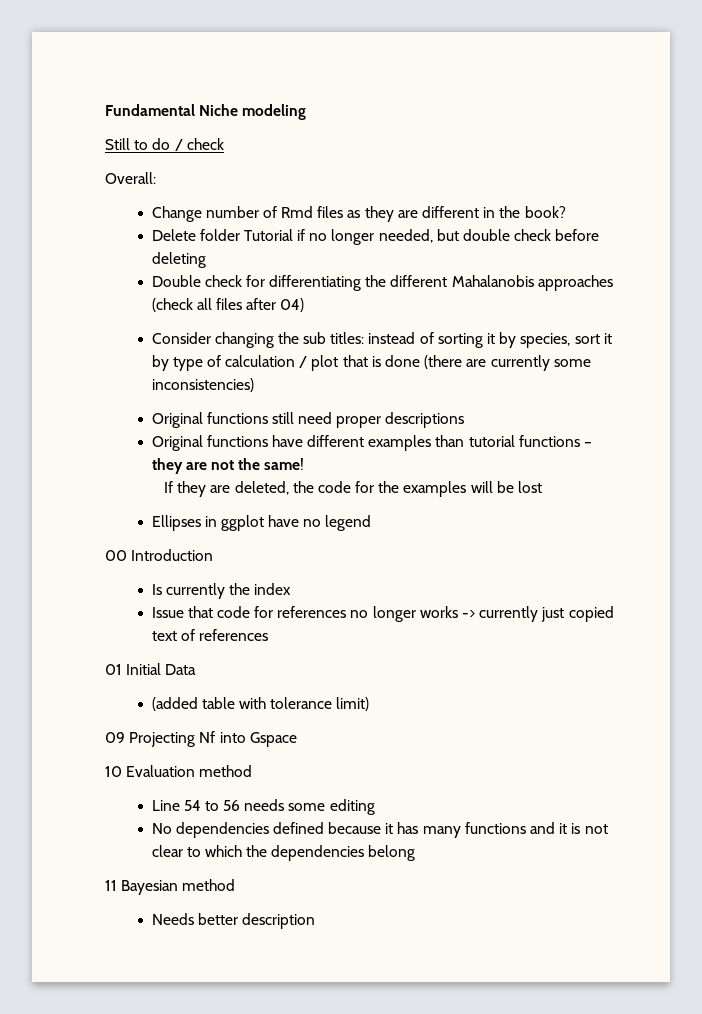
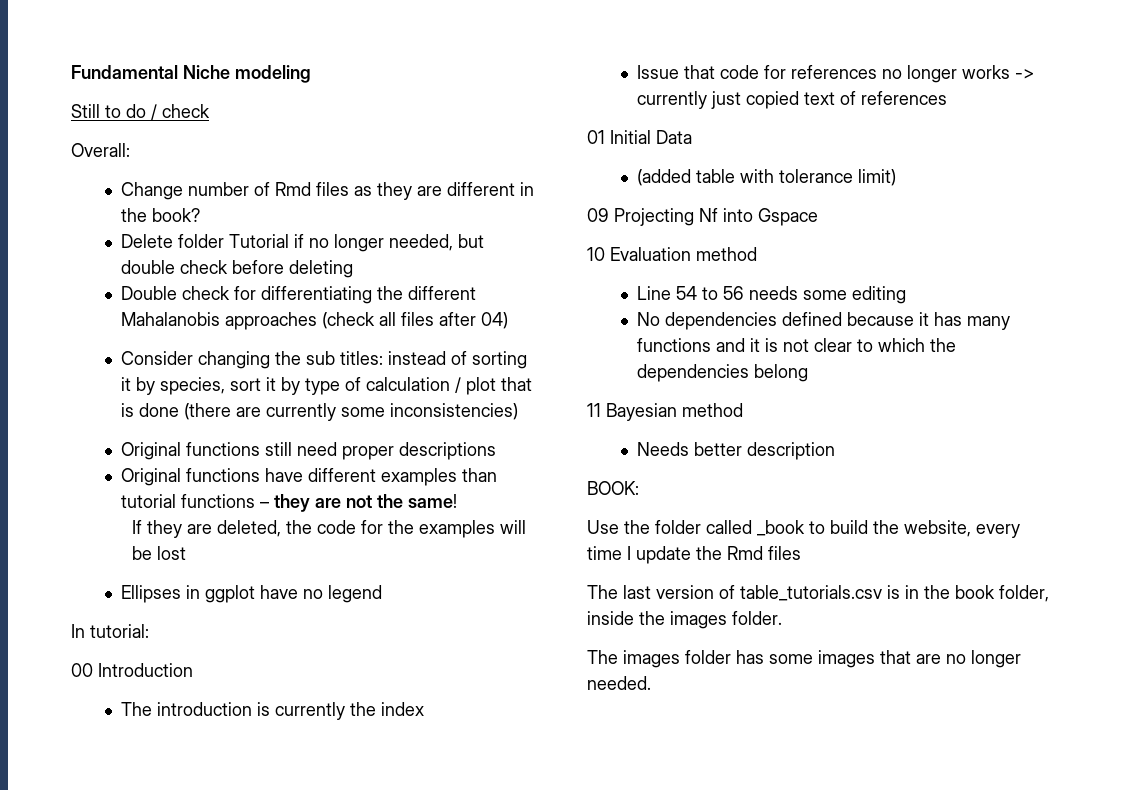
+ In tutorial:
- Is currently the index
+ The introduction is currently the index
+ BOOK:
+ Use the folder called _book to build the website, every time I update the Rmd files
+ The last version of table_tutorials.csv is in the book folder, inside the images folder.
+ The images folder has some images that are no longer needed.

